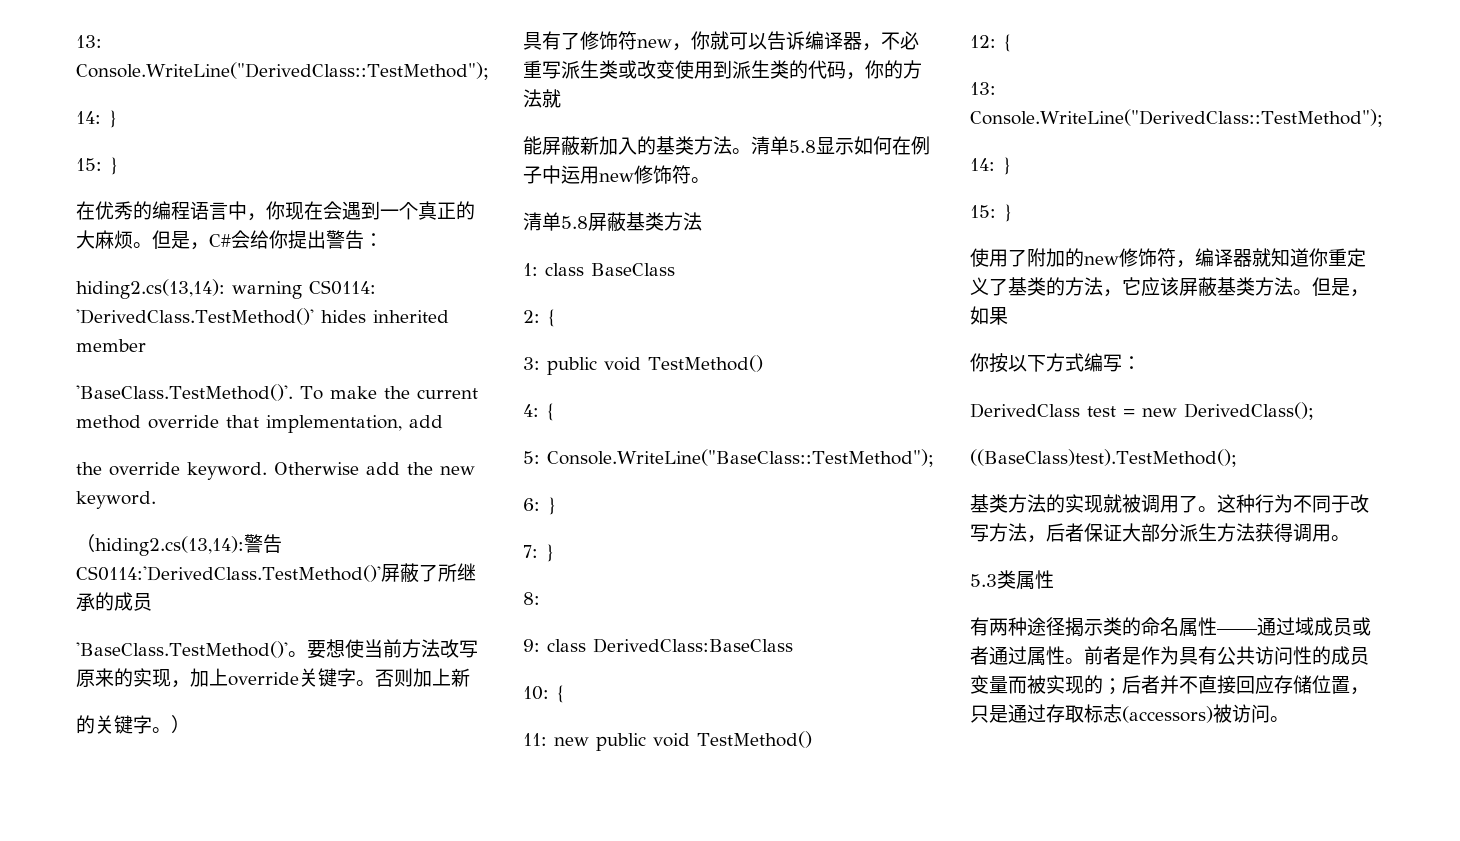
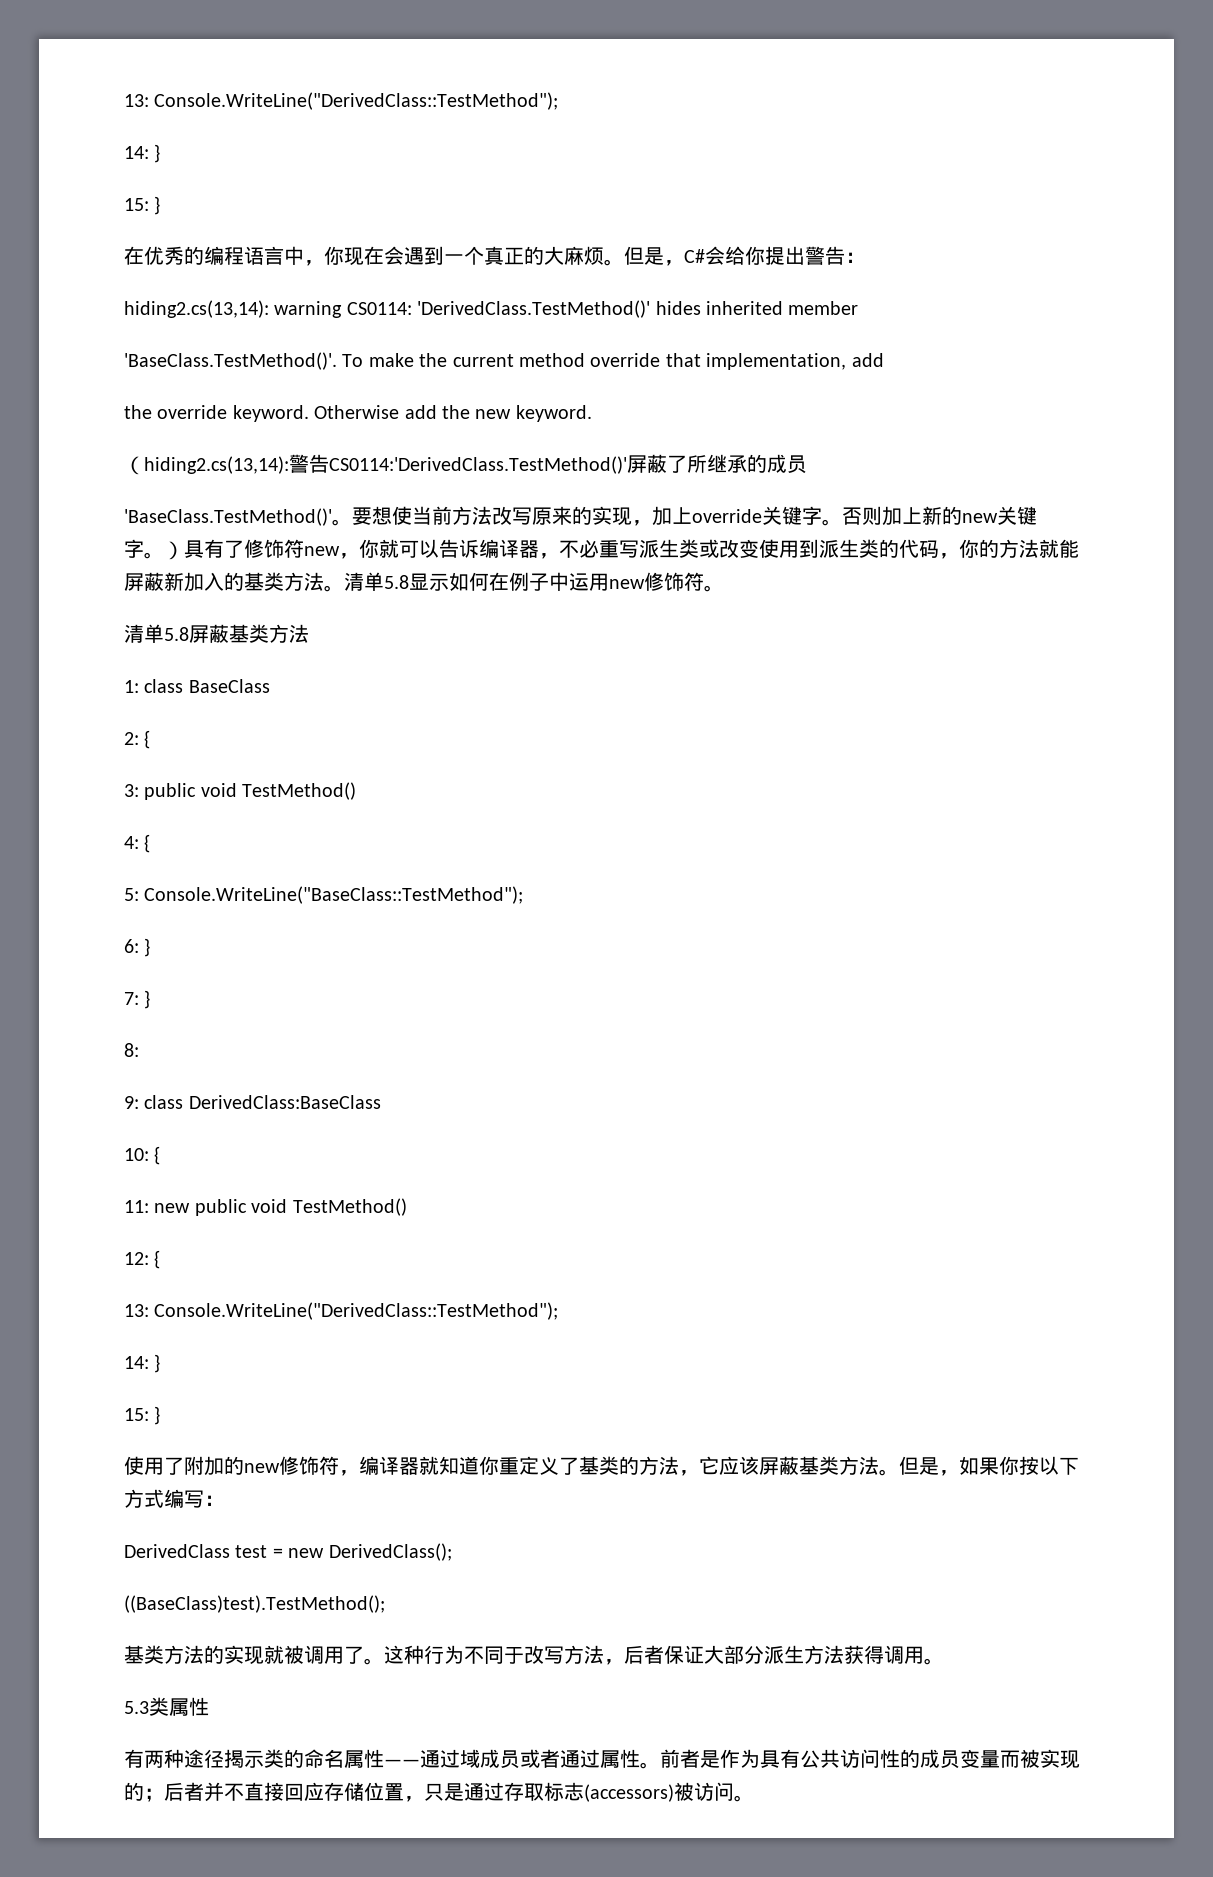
- 否则加上新
- 的关键字。）
- 具有了修饰符new，你就可以告诉编译器，不必重写派生类或改变使用到派生类的代码，你的方法就
- 能屏蔽新加入的基类方法。
+ 否则加上新的new关键字。）具有了修饰符new，你就可以告诉编译器，不必重写派生类或改变使用到派生类的代码，你的方法就能屏蔽新加入的基类方法。
- 但是，如果
- 你按以下方式编写：
+ 但是，如果你按以下方式编写：

